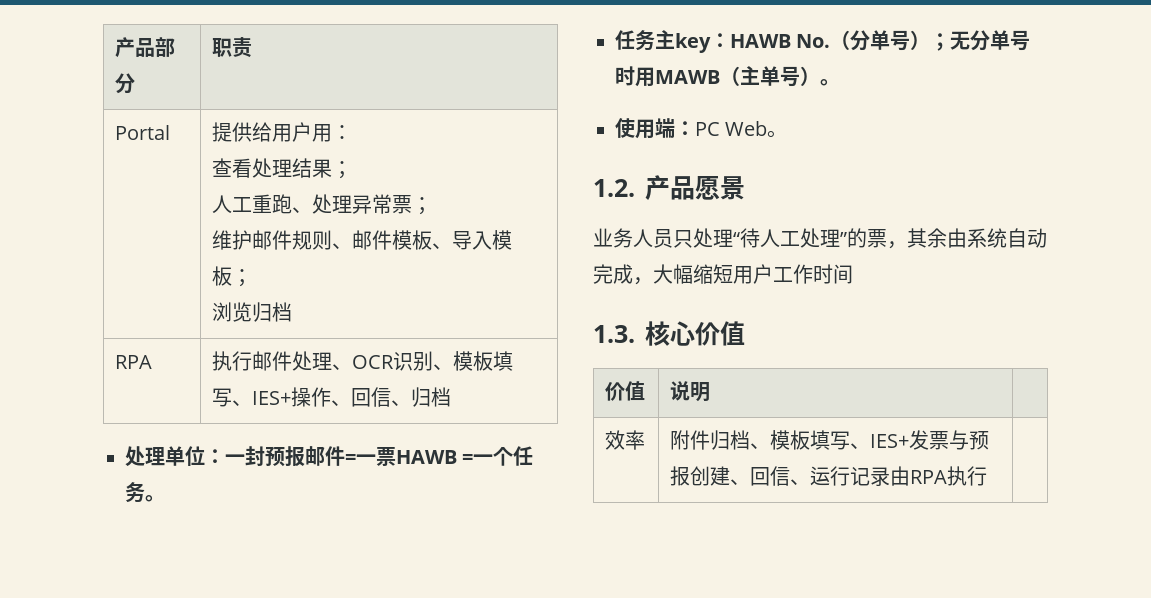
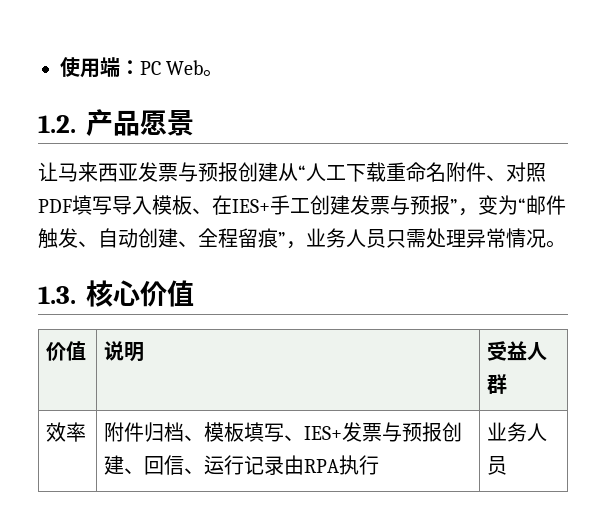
- 产品部分 | 职责
- Portal | 提供给用户用：
- 查看处理结果；
- 人工重跑、处理异常票；
- 维护邮件规则、邮件模板、导入模板；
- 浏览归档
- RPA | 执行邮件处理、OCR识别、模板填写、IES+操作、回信、归档
- 处理单位：一封预报邮件=一票HAWB =一个任务。
- 任务主key：HAWB No.（分单号）；无分单号时用MAWB（主单号）。
- 业务人员只处理“待人工处理”的票，其余由系统自动完成，大幅缩短用户工作时间
+ 让马来西亚发票与预报创建从“人工下载重命名附件、对照PDF填写导入模板、在IES+手工创建发票与预报”，变为“邮件触发、自动创建、全程留痕”，业务人员只需处理异常情况。
- 价值 | 说明 |
+ 价值 | 说明 | 受益人群
- 效率 | 附件归档、模板填写、IES+发票与预报创建、回信、运行记录由RPA执行 |
+ 效率 | 附件归档、模板填写、IES+发票与预报创建、回信、运行记录由RPA执行 | 业务人员

